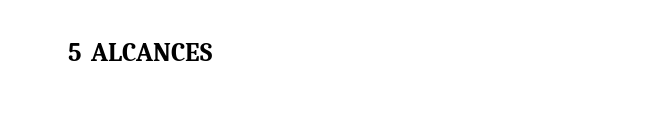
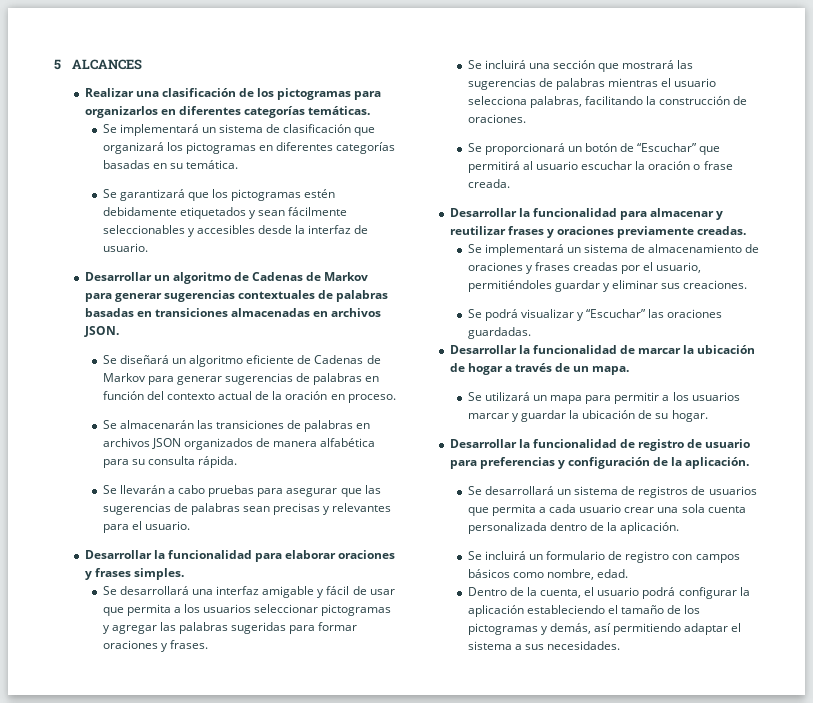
+ Realizar una clasificación de los pictogramas para organizarlos en diferentes categorías temáticas.
+ Se implementará un sistema de clasificación que organizará los pictogramas en diferentes categorías basadas en su temática.
+ Se garantizará que los pictogramas estén debidamente etiquetados y sean fácilmente seleccionables y accesibles desde la interfaz de usuario.
+ Desarrollar un algoritmo de Cadenas de Markov para generar sugerencias contextuales de palabras basadas en transiciones almacenadas en archivos JSON.
+ Se diseñará un algoritmo eficiente de Cadenas de Markov para generar sugerencias de palabras en función del contexto actual de la oración en proceso.
+ Se almacenarán las transiciones de palabras en archivos JSON organizados de manera alfabética para su consulta rápida.
+ Se llevarán a cabo pruebas para asegurar que las sugerencias de palabras sean precisas y relevantes para el usuario.
+ Desarrollar la funcionalidad para elaborar oraciones y frases simples.
+ Se desarrollará una interfaz amigable y fácil de usar que permita a los usuarios seleccionar pictogramas y agregar las palabras sugeridas para formar oraciones y frases.
+ Se incluirá una sección que mostrará las sugerencias de palabras mientras el usuario selecciona palabras, facilitando la construcción de oraciones.
+ Se proporcionará un botón de “Escuchar” que permitirá al usuario escuchar la oración o frase creada.
+ Desarrollar la funcionalidad para almacenar y reutilizar frases y oraciones previamente creadas.
+ Se implementará un sistema de almacenamiento de oraciones y frases creadas por el usuario, permitiéndoles guardar y eliminar sus creaciones.
+ Se podrá visualizar y “Escuchar” las oraciones guardadas.
+ Desarrollar la funcionalidad de marcar la ubicación de hogar a través de un mapa.
+ Se utilizará un mapa para permitir a los usuarios marcar y guardar la ubicación de su hogar.
+ Desarrollar la funcionalidad de registro de usuario para preferencias y configuración de la aplicación.
+ Se desarrollará un sistema de registros de usuarios que permita a cada usuario crear una sola cuenta personalizada dentro de la aplicación.
+ Se incluirá un formulario de registro con campos básicos como nombre, edad.
+ Dentro de la cuenta, el usuario podrá configurar la aplicación estableciendo el tamaño de los pictogramas y demás, así permitiendo adaptar el sistema a sus necesidades.

